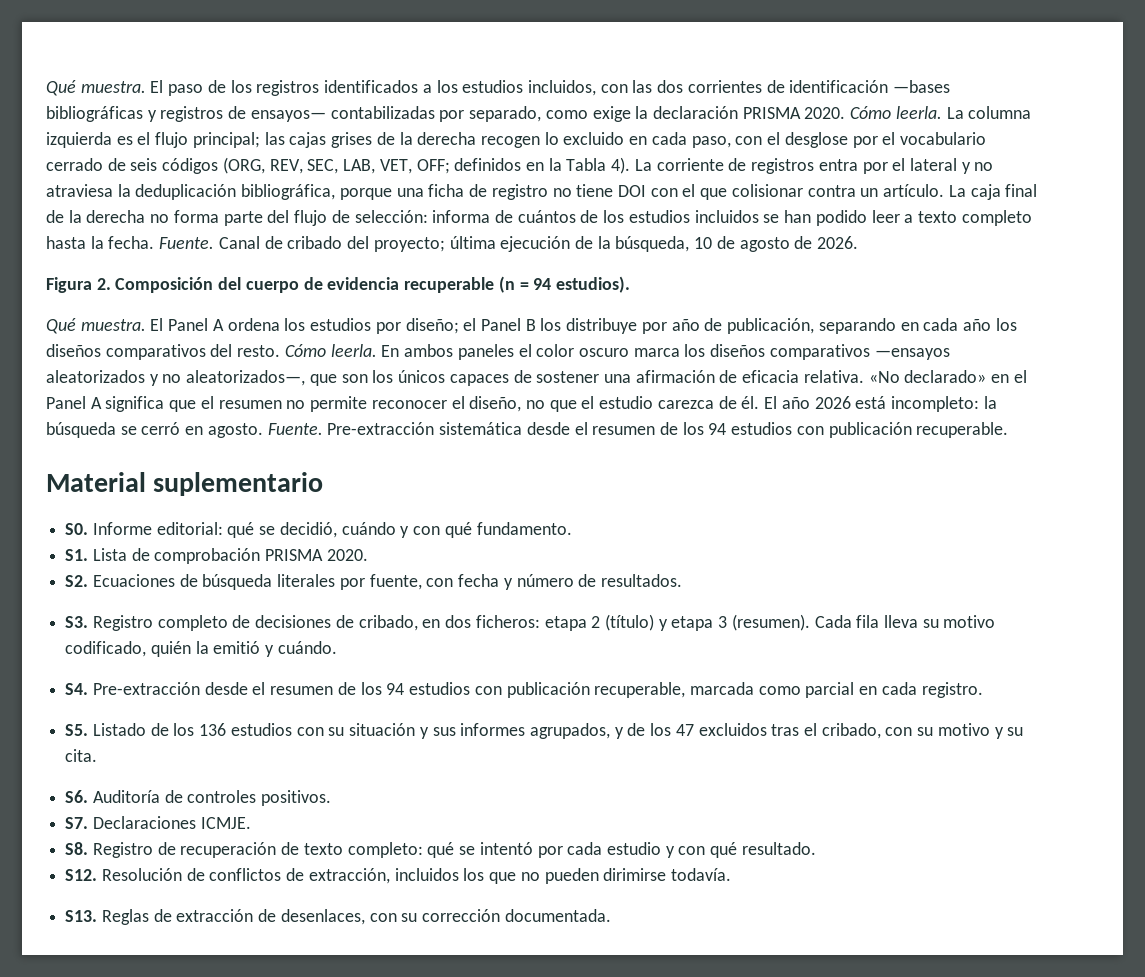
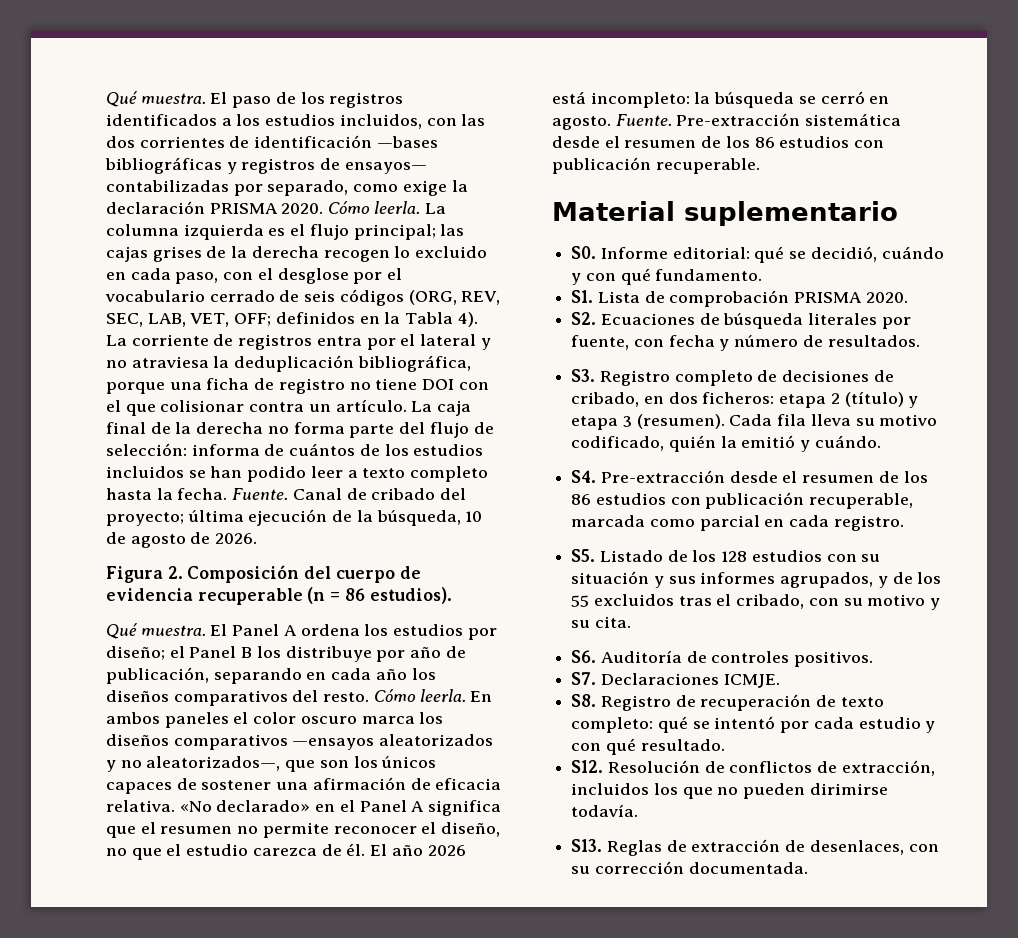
- Figura 2. Composición del cuerpo de evidencia recuperable (n = 94 estudios).
+ Figura 2. Composición del cuerpo de evidencia recuperable (n = 86 estudios).
- Pre-extracción sistemática desde el resumen de los 94 estudios con publicación recuperable.
+ Pre-extracción sistemática desde el resumen de los 86 estudios con publicación recuperable.
- S4. Pre-extracción desde el resumen de los 94 estudios con publicación recuperable, marcada como parcial en cada registro.
+ S4. Pre-extracción desde el resumen de los 86 estudios con publicación recuperable, marcada como parcial en cada registro.
- S5. Listado de los 136 estudios con su situación y sus informes agrupados, y de los 47 excluidos tras el cribado, con su motivo y su cita.
+ S5. Listado de los 128 estudios con su situación y sus informes agrupados, y de los 55 excluidos tras el cribado, con su motivo y su cita.

